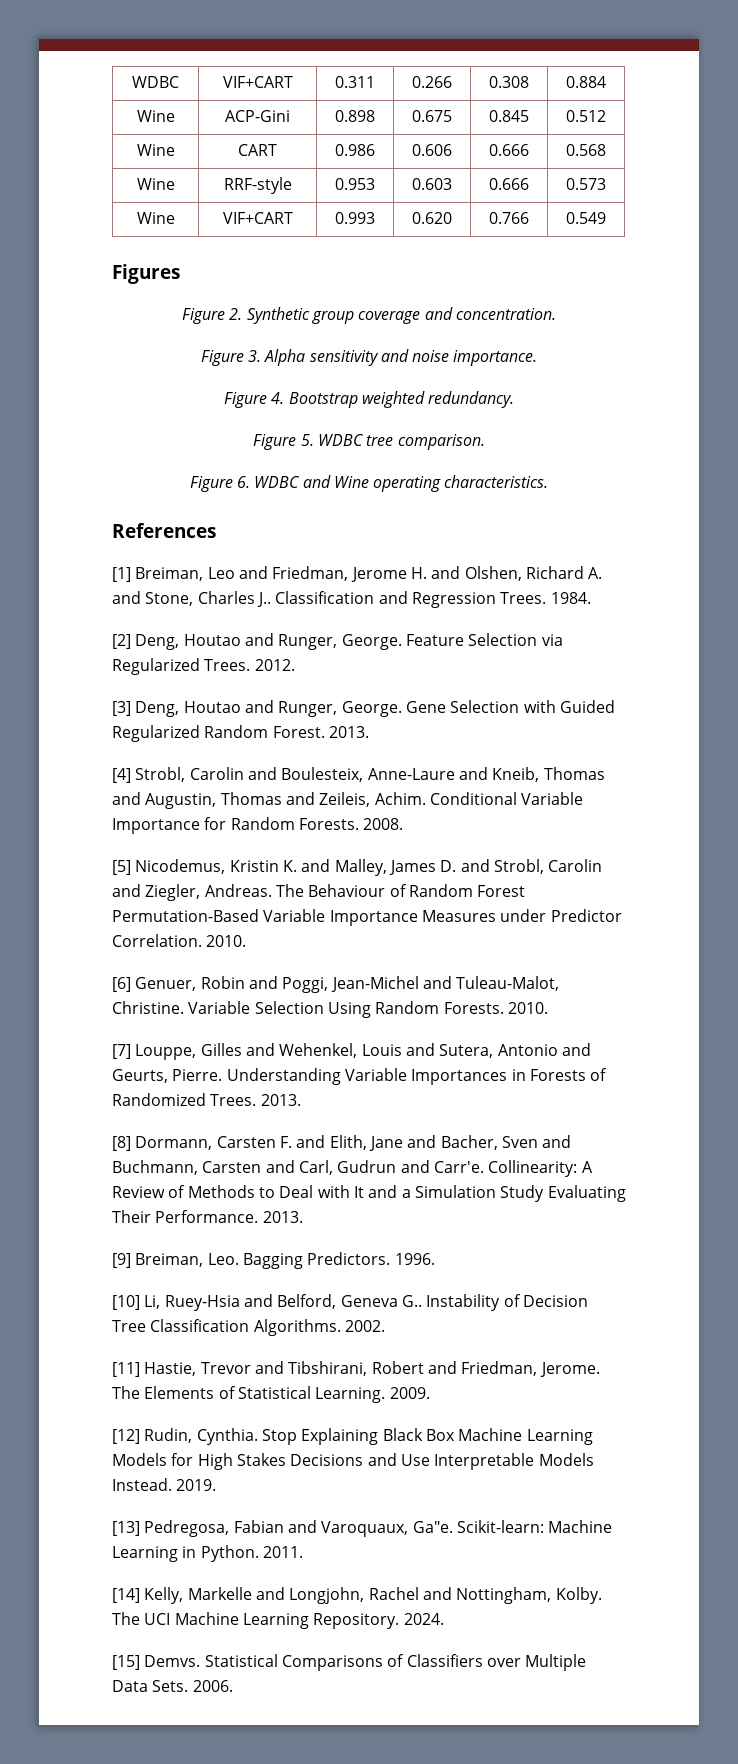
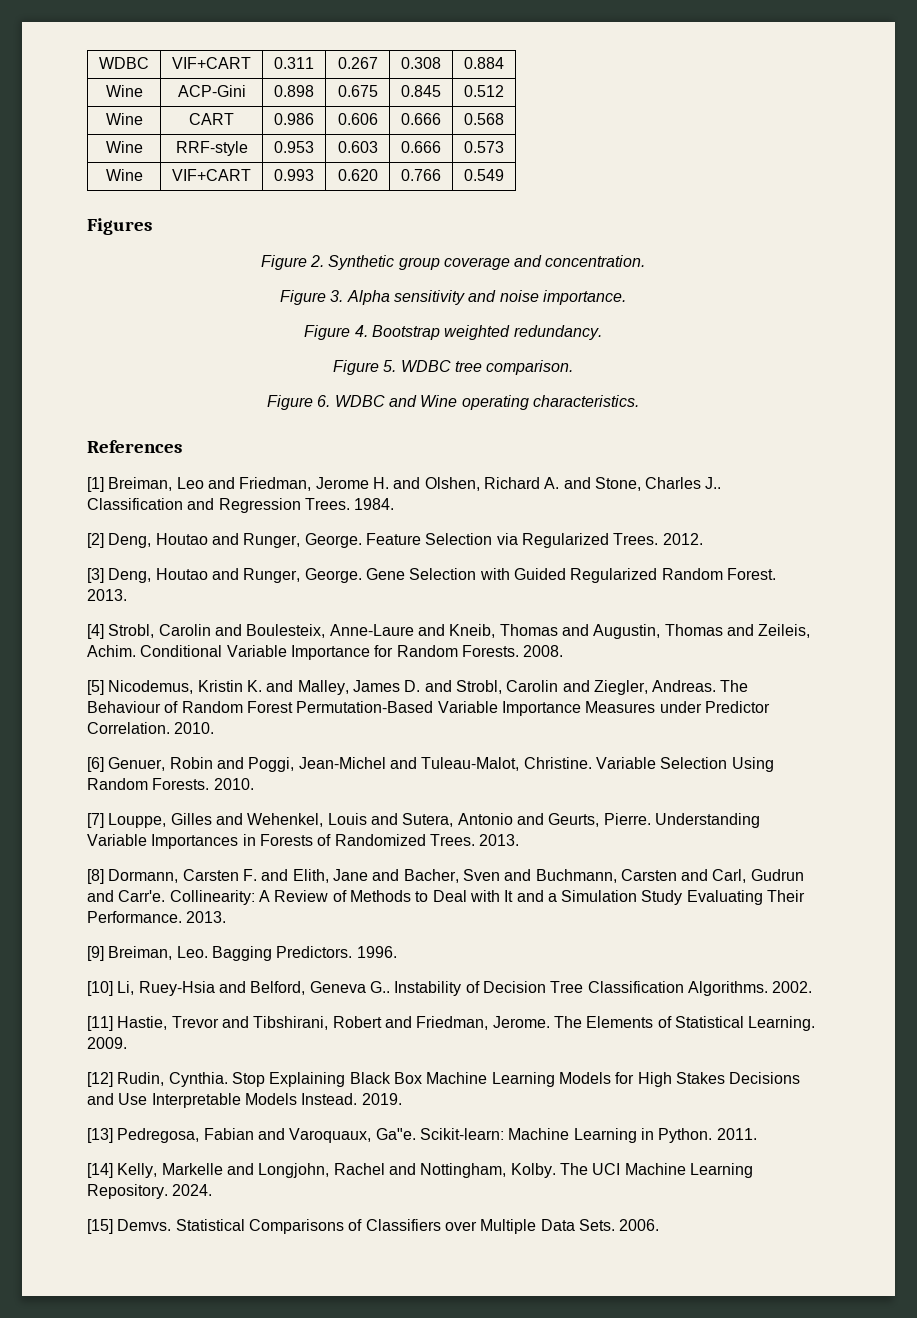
- WDBC | VIF+CART | 0.311 | 0.266 | 0.308 | 0.884
+ WDBC | VIF+CART | 0.311 | 0.267 | 0.308 | 0.884

